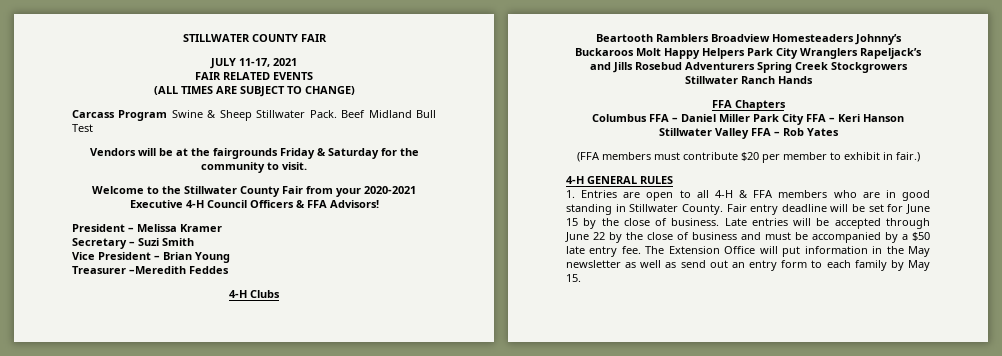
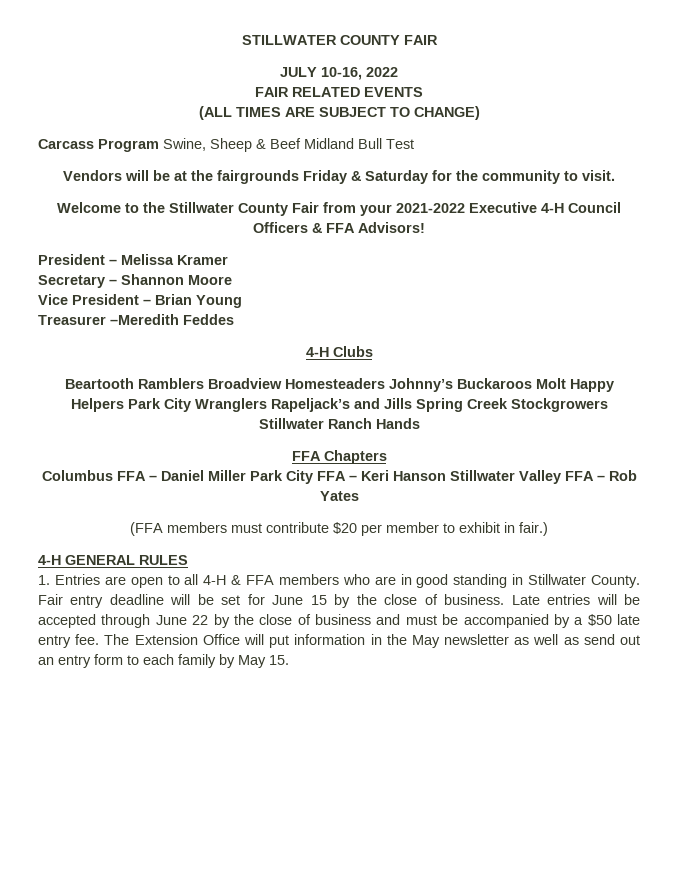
- JULY 11-17, 2021
+ JULY 10-16, 2022
- Carcass Program Swine & Sheep Stillwater Pack. Beef Midland Bull Test
+ Carcass Program Swine, Sheep & Beef Midland Bull Test
- Welcome to the Stillwater County Fair from your 2020-2021 Executive 4-H Council Officers & FFA Advisors!
+ Welcome to the Stillwater County Fair from your 2021-2022 Executive 4-H Council Officers & FFA Advisors!
- Secretary – Suzi Smith
+ Secretary – Shannon Moore
- Beartooth Ramblers Broadview Homesteaders Johnny’s Buckaroos Molt Happy Helpers Park City Wranglers Rapeljack’s and Jills Rosebud Adventurers Spring Creek Stockgrowers Stillwater Ranch Hands
+ Beartooth Ramblers Broadview Homesteaders Johnny’s Buckaroos Molt Happy Helpers Park City Wranglers Rapeljack’s and Jills Spring Creek Stockgrowers Stillwater Ranch Hands

